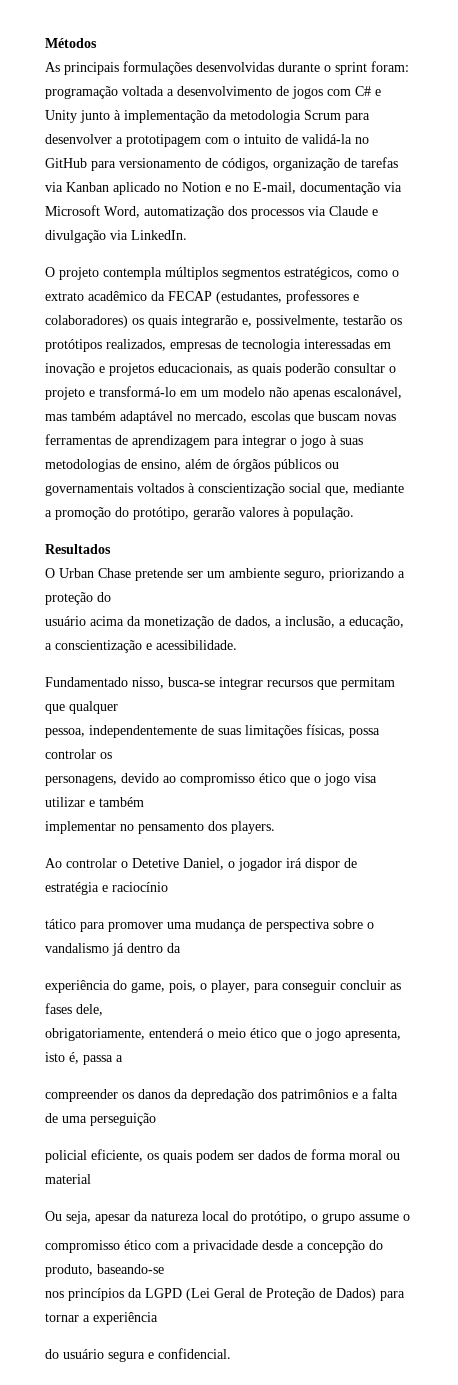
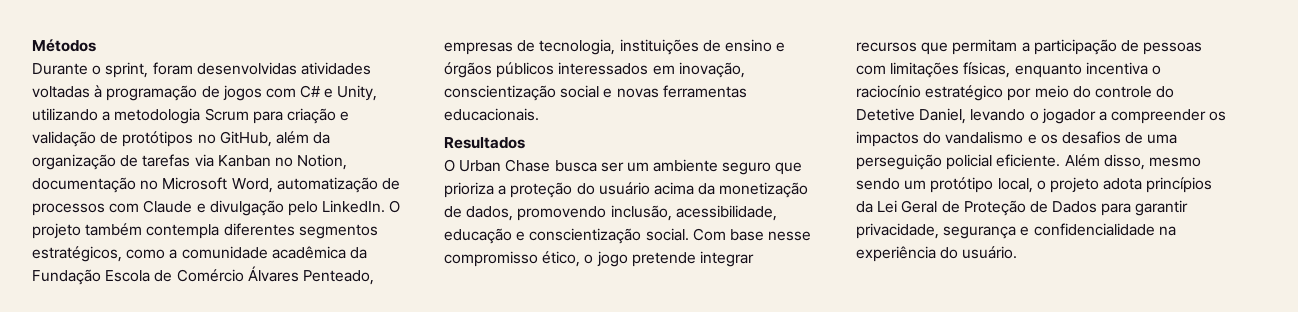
- As principais formulações desenvolvidas durante o sprint foram: programação voltada a desenvolvimento de jogos com C# e Unity junto à implementação da metodologia Scrum para desenvolver a prototipagem com o intuito de validá-la no GitHub para versionamento de códigos, organização de tarefas via Kanban aplicado no Notion e no E-mail, documentação via Microsoft Word, automatização dos processos via Claude e divulgação via LinkedIn.
- O projeto contempla múltiplos segmentos estratégicos, como o extrato acadêmico da FECAP (estudantes, professores e colaboradores) os quais integrarão e, possivelmente, testarão os protótipos realizados, empresas de tecnologia interessadas em inovação e projetos educacionais, as quais poderão consultar o projeto e transformá-lo em um modelo não apenas escalonável, mas também adaptável no mercado, escolas que buscam novas ferramentas de aprendizagem para integrar o jogo à suas metodologias de ensino, além de órgãos públicos ou governamentais voltados à conscientização social que, mediante a promoção do protótipo, gerarão valores à população.
+ Durante o sprint, foram desenvolvidas atividades voltadas à programação de jogos com C# e Unity, utilizando a metodologia Scrum para criação e validação de protótipos no GitHub, além da organização de tarefas via Kanban no Notion, documentação no Microsoft Word, automatização de processos com Claude e divulgação pelo LinkedIn. O projeto também contempla diferentes segmentos estratégicos, como a comunidade acadêmica da Fundação Escola de Comércio Álvares Penteado, empresas de tecnologia, instituições de ensino e órgãos públicos interessados em inovação, conscientização social e novas ferramentas educacionais.
- O Urban Chase pretende ser um ambiente seguro, priorizando a proteção do
- usuário acima da monetização de dados, a inclusão, a educação, a conscientização e acessibilidade.
- Fundamentado nisso, busca-se integrar recursos que permitam que qualquer
- pessoa, independentemente de suas limitações físicas, possa controlar os
- personagens, devido ao compromisso ético que o jogo visa utilizar e também
- implementar no pensamento dos players.
- Ao controlar o Detetive Daniel, o jogador irá dispor de estratégia e raciocínio
- tático para promover uma mudança de perspectiva sobre o vandalismo já dentro da
- experiência do game, pois, o player, para conseguir concluir as fases dele,
- obrigatoriamente, entenderá o meio ético que o jogo apresenta, isto é, passa a
- compreender os danos da depredação dos patrimônios e a falta de uma perseguição
- policial eficiente, os quais podem ser dados de forma moral ou material
- Ou seja, apesar da natureza local do protótipo, o grupo assume o
- compromisso ético com a privacidade desde a concepção do produto, baseando-se
- nos princípios da LGPD (Lei Geral de Proteção de Dados) para tornar a experiência
- do usuário segura e confidencial.
+ O Urban Chase busca ser um ambiente seguro que prioriza a proteção do usuário acima da monetização de dados, promovendo inclusão, acessibilidade, educação e conscientização social. Com base nesse compromisso ético, o jogo pretende integrar recursos que permitam a participação de pessoas com limitações físicas, enquanto incentiva o raciocínio estratégico por meio do controle do Detetive Daniel, levando o jogador a compreender os impactos do vandalismo e os desafios de uma perseguição policial eficiente. Além disso, mesmo sendo um protótipo local, o projeto adota princípios da Lei Geral de Proteção de Dados para garantir privacidade, segurança e confidencialidade na experiência do usuário.

